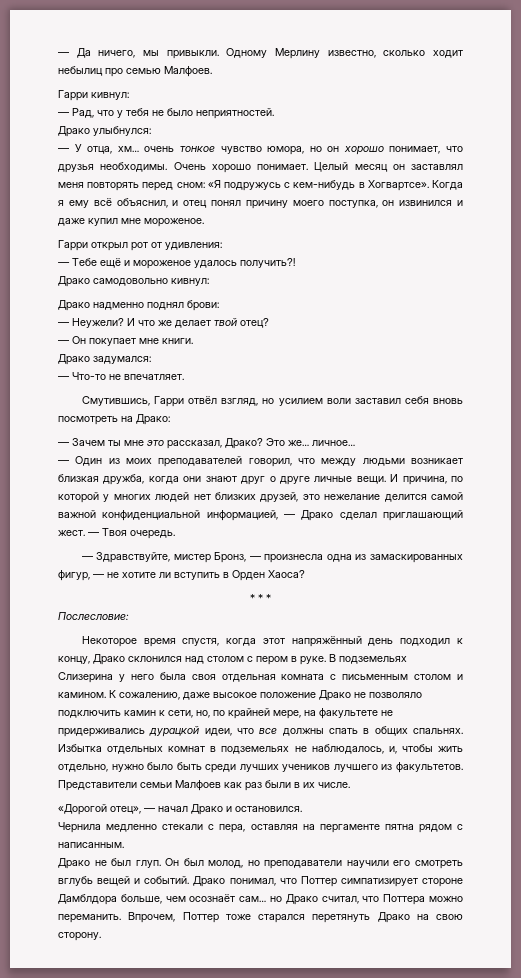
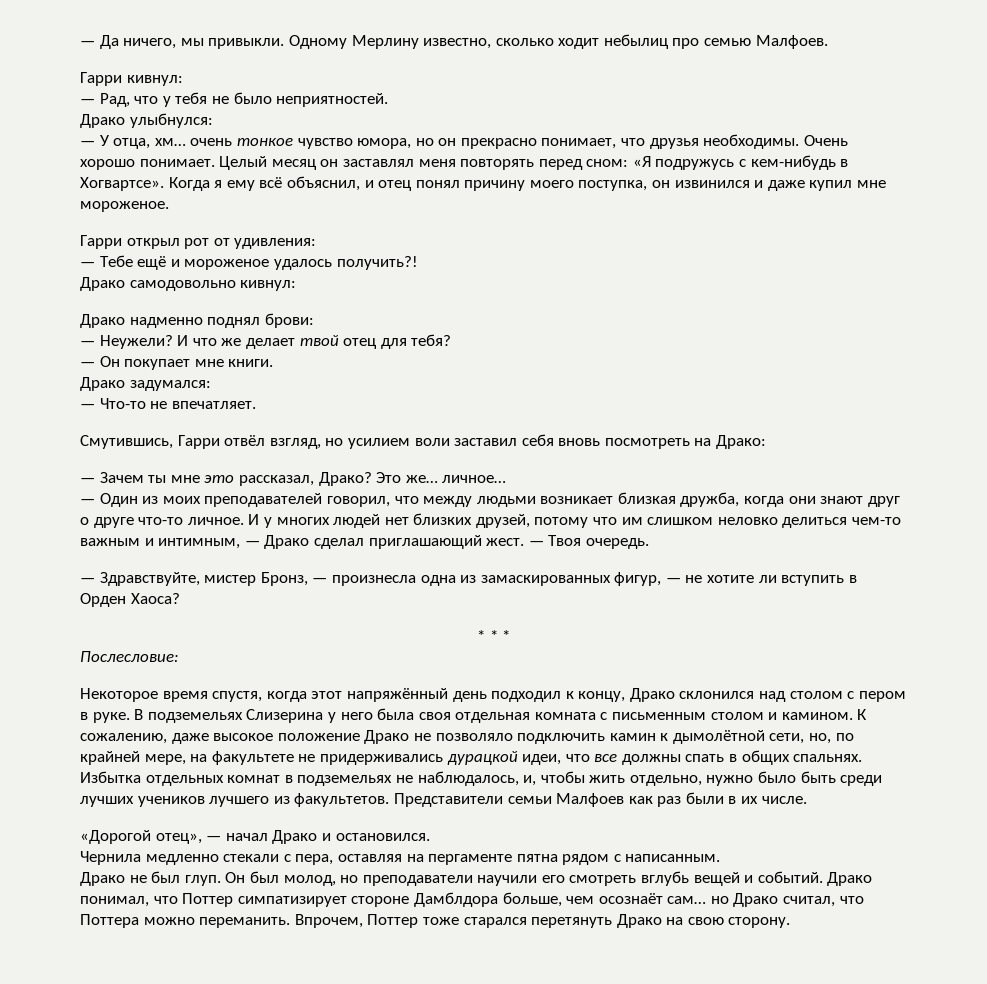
- — У отца, хм… очень тонкое чувство юмора, но он хорошо понимает, что друзья необходимы.
+ — У отца, хм… очень тонкое чувство юмора, но он прекрасно понимает, что друзья необходимы.
- И что же делает твой отец?
+ И что же делает твой отец для тебя?
- — Один из моих преподавателей говорил, что между людьми возникает близкая дружба, когда они знают друг о друге личные вещи. И причина, по которой у многих людей нет близких друзей, это нежелание делится самой важной конфиденциальной информацией, — Драко сделал приглашающий жест.
+ — Один из моих преподавателей говорил, что между людьми возникает близкая дружба, когда они знают друг о друге что-то личное. И у многих людей нет близких друзей, потому что им слишком неловко делиться чем-то важным и интимным, — Драко сделал приглашающий жест.
- К сожалению, даже высокое положение Драко не позволяло подключить камин к сети, но, по крайней мере, на факультете не придерживались дурацкой идеи, что все должны спать в общих спальнях.
+ К сожалению, даже высокое положение Драко не позволяло подключить камин к дымолётной сети, но, по крайней мере, на факультете не придерживались дурацкой идеи, что все должны спать в общих спальнях.

